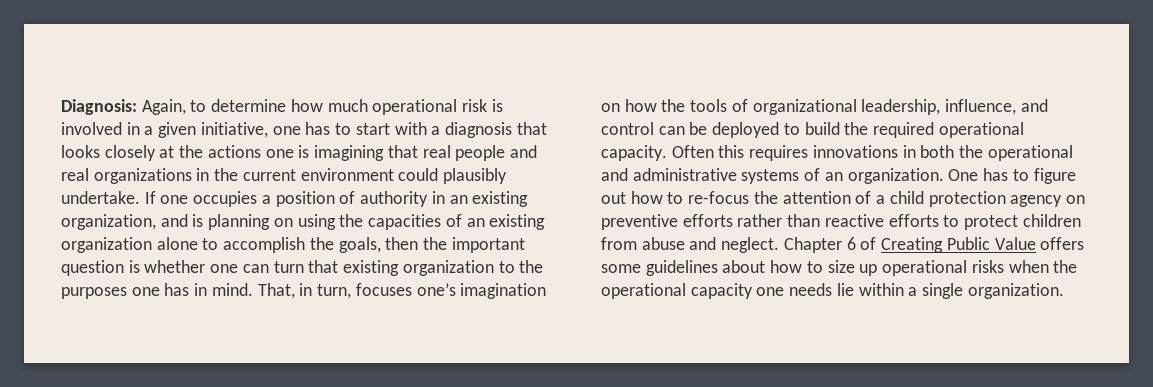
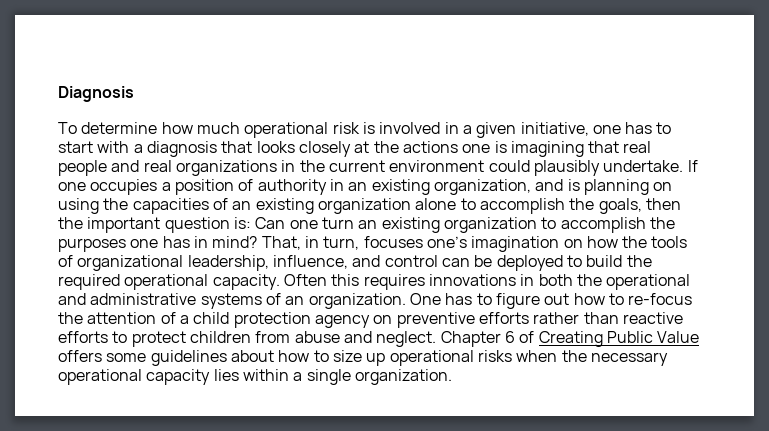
- Diagnosis: Again, to determine how much operational risk is involved in a given initiative, one has to start with a diagnosis that looks closely at the actions one is imagining that real people and real organizations in the current environment could plausibly undertake.
+ Diagnosis
+ To determine how much operational risk is involved in a given initiative, one has to start with a diagnosis that looks closely at the actions one is imagining that real people and real organizations in the current environment could plausibly undertake.
- If one occupies a position of authority in an existing organization, and is planning on using the capacities of an existing organization alone to accomplish the goals, then the important question is whether one can turn that existing organization to the purposes one has in mind.
+ If one occupies a position of authority in an existing organization, and is planning on using the capacities of an existing organization alone to accomplish the goals, then the important question is: Can one turn an existing organization to accomplish the purposes one has in mind?
- Chapter 6 of Creating Public Value offers some guidelines about how to size up operational risks when the operational capacity one needs lie within a single organization.
+ Chapter 6 of Creating Public Value offers some guidelines about how to size up operational risks when the necessary operational capacity lies within a single organization.

